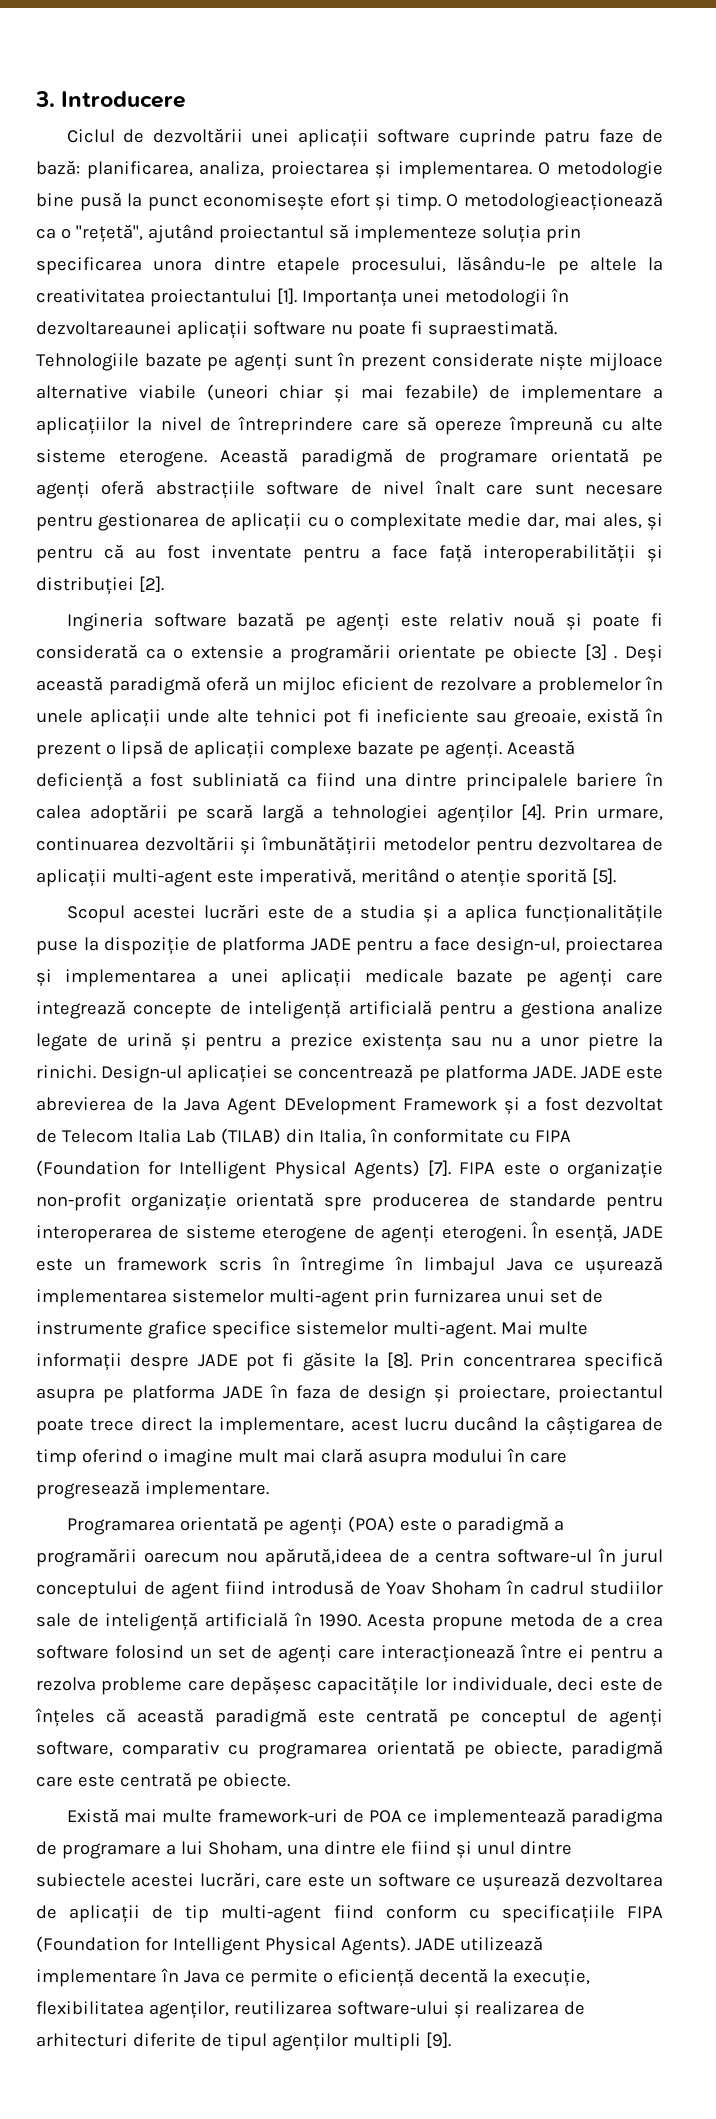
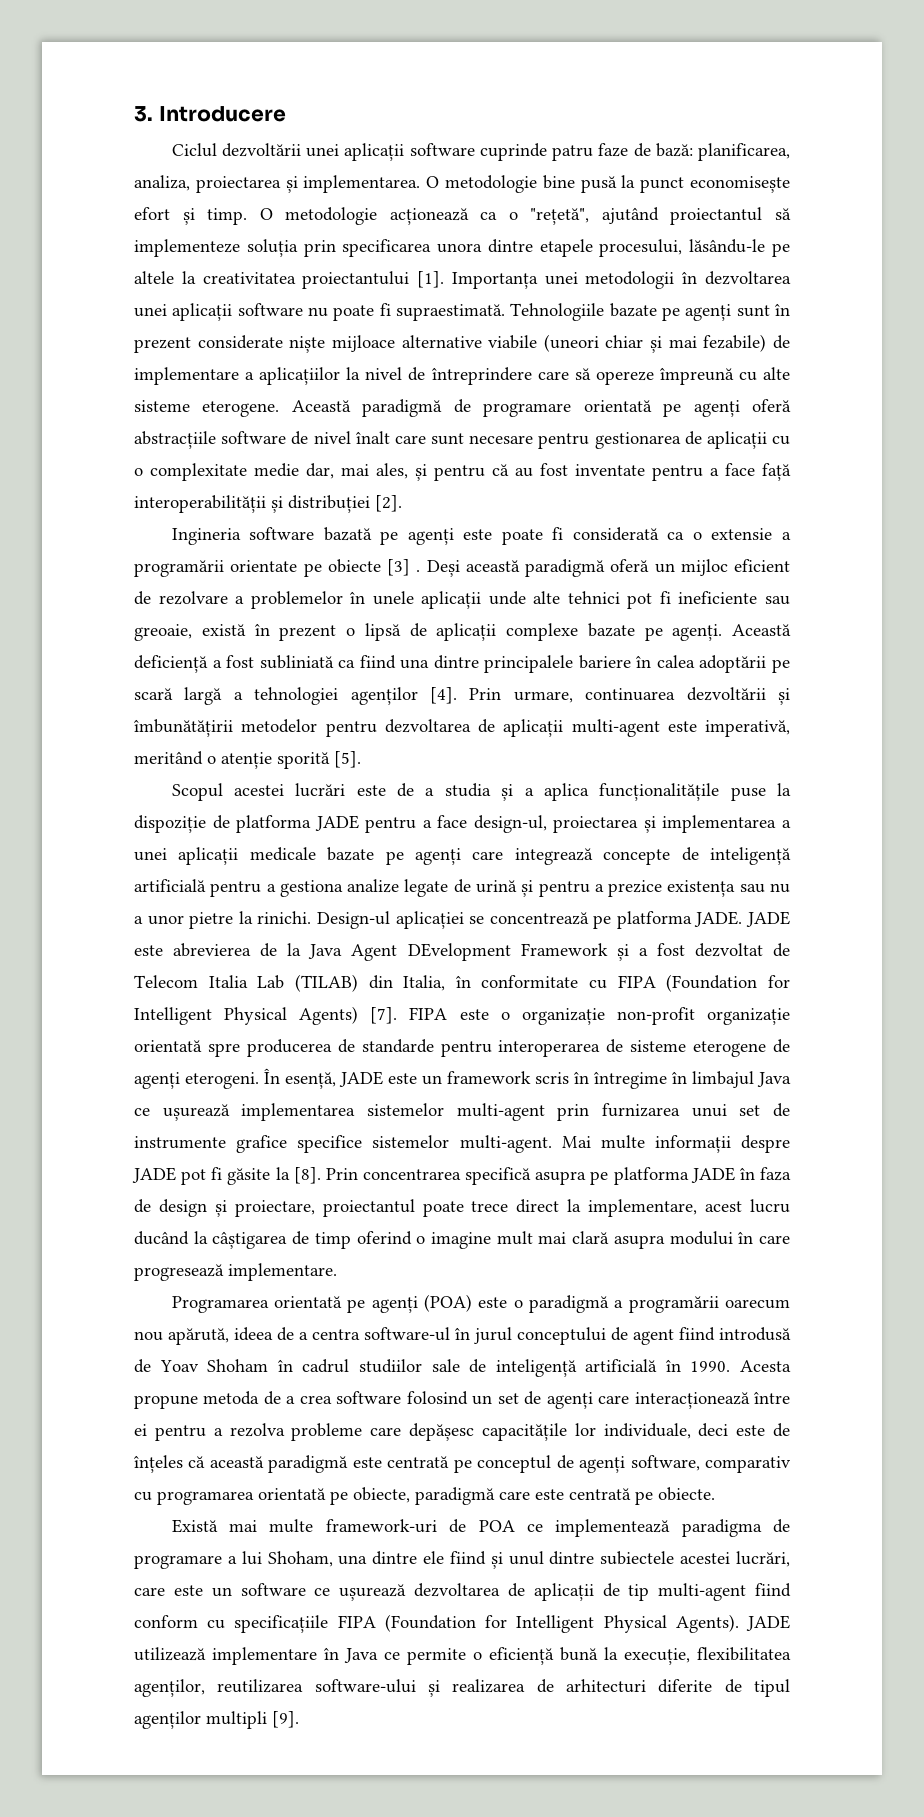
- Ciclul de dezvoltării unei aplicații software cuprinde patru faze de bază: planificarea, analiza, proiectarea și implementarea.
+ Ciclul dezvoltării unei aplicații software cuprinde patru faze de bază: planificarea, analiza, proiectarea și implementarea.
- O metodologieacționează ca o "rețetă", ajutând proiectantul să implementeze soluția prin specificarea unora dintre etapele procesului, lăsându-le pe altele la creativitatea proiectantului [1].
+ O metodologie acționează ca o "rețetă", ajutând proiectantul să implementeze soluția prin specificarea unora dintre etapele procesului, lăsându-le pe altele la creativitatea proiectantului [1].
- Importanța unei metodologii în dezvoltareaunei aplicații software nu poate fi supraestimată.
+ Importanța unei metodologii în dezvoltarea unei aplicații software nu poate fi supraestimată.
- Ingineria software bazată pe agenți este relativ nouă și poate fi considerată ca o extensie a programării orientate pe obiecte [3] .
+ Ingineria software bazată pe agenți este poate fi considerată ca o extensie a programării orientate pe obiecte [3] .
- Programarea orientată pe agenți (POA) este o paradigmă a programării oarecum nou apărută,ideea de a centra software-ul în jurul conceptului de agent fiind introdusă de Yoav Shoham în cadrul studiilor sale de inteligență artificială în 1990.
+ Programarea orientată pe agenți (POA) este o paradigmă a programării oarecum nou apărută, ideea de a centra software-ul în jurul conceptului de agent fiind introdusă de Yoav Shoham în cadrul studiilor sale de inteligență artificială în 1990.
- JADE utilizează implementare în Java ce permite o eficiență decentă la execuție, flexibilitatea agenților, reutilizarea software-ului și realizarea de arhitecturi diferite de tipul agenților multipli [9].
+ JADE utilizează implementare în Java ce permite o eficiență bună la execuție, flexibilitatea agenților, reutilizarea software-ului și realizarea de arhitecturi diferite de tipul agenților multipli [9].

